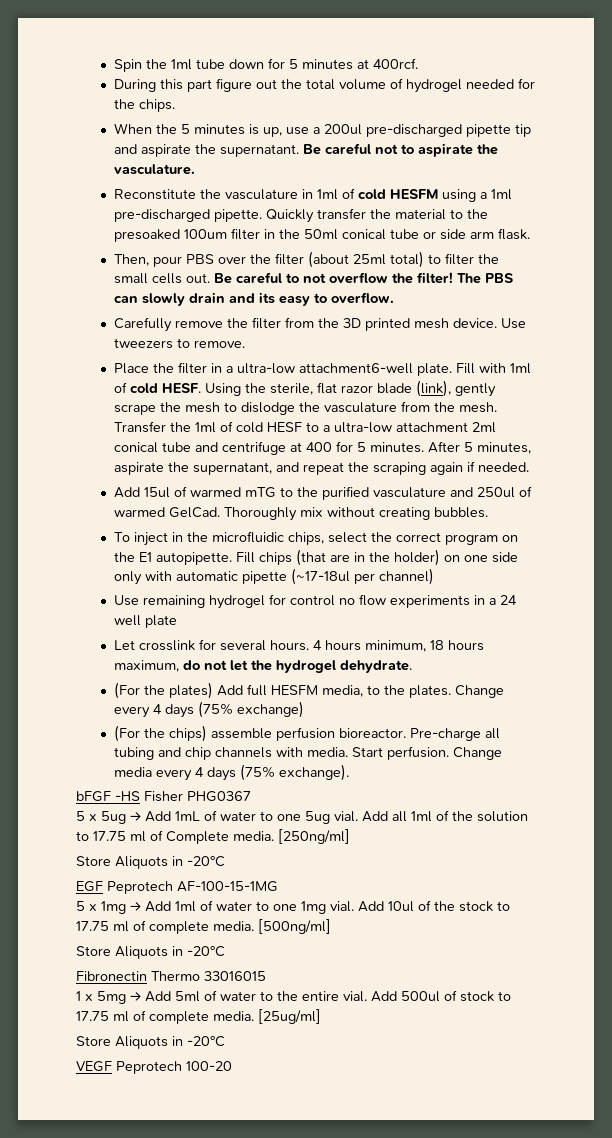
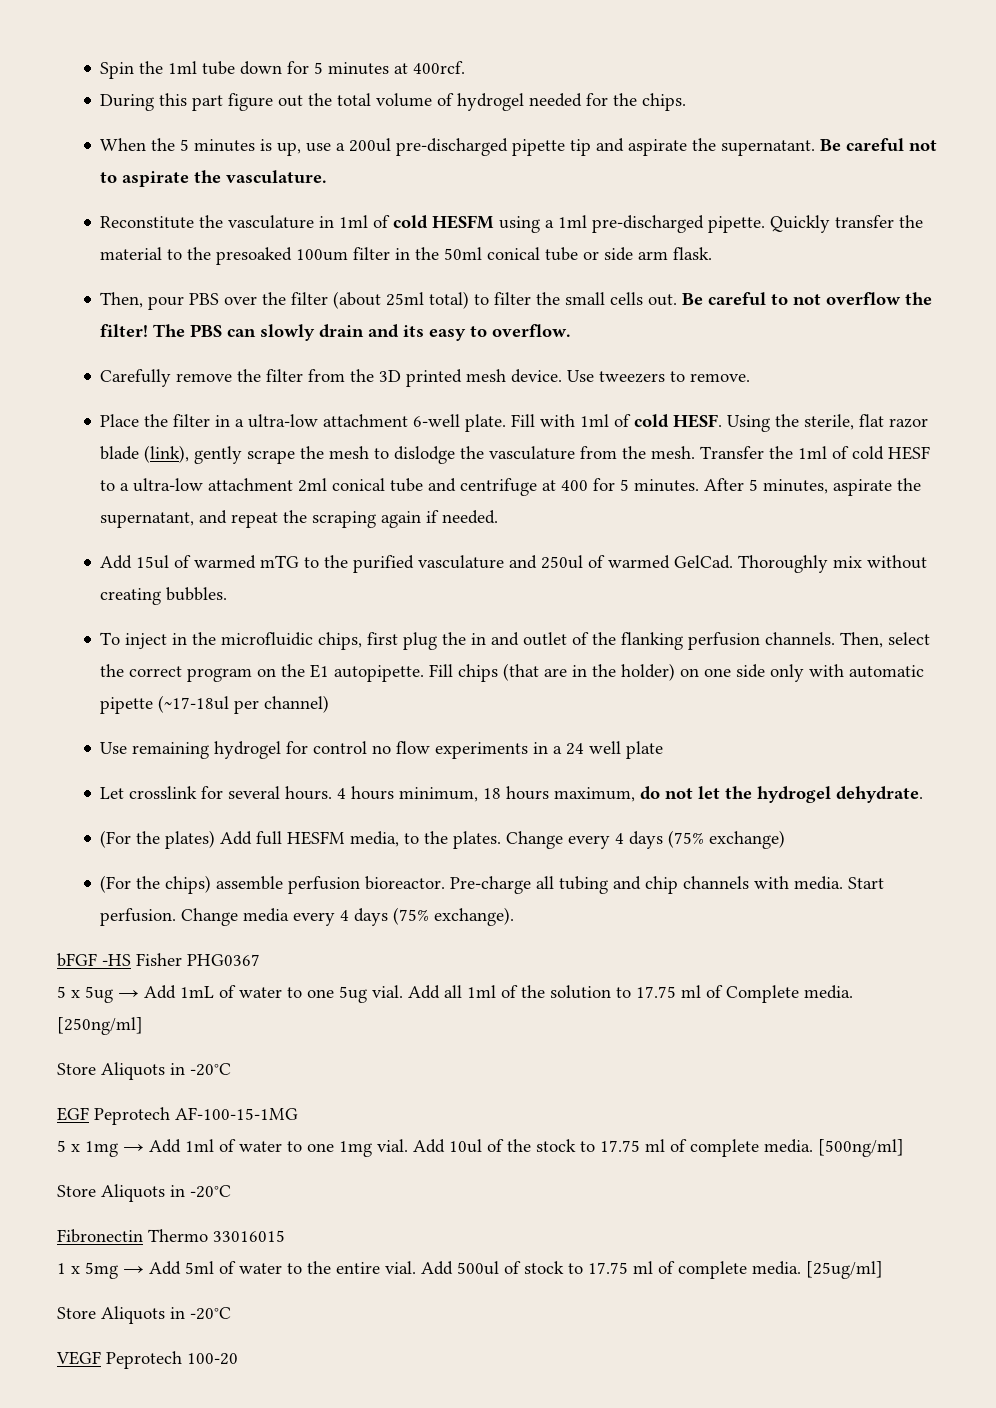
- Place the filter in a ultra-low attachment6-well plate.
+ Place the filter in a ultra-low attachment 6-well plate.
- To inject in the microfluidic chips, select the correct program on the E1 autopipette.
+ To inject in the microfluidic chips, first plug the in and outlet of the flanking perfusion channels. Then, select the correct program on the E1 autopipette.

